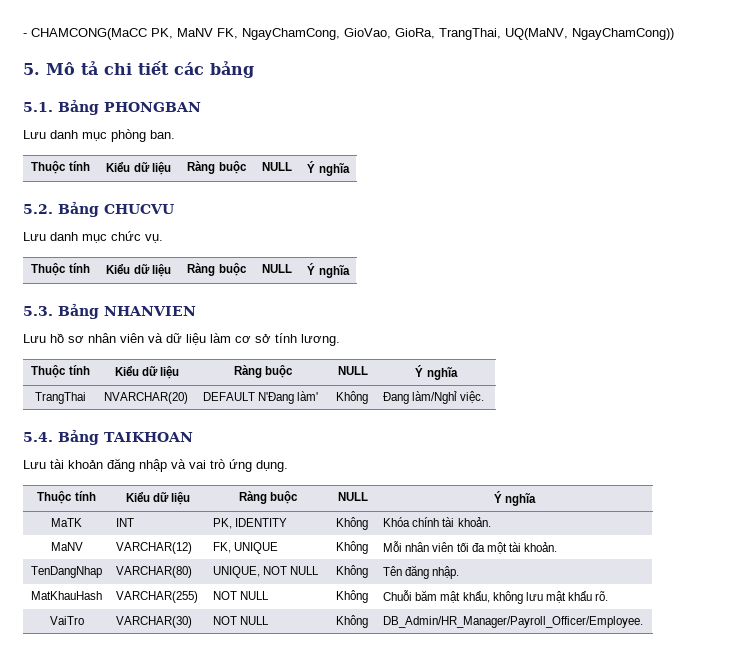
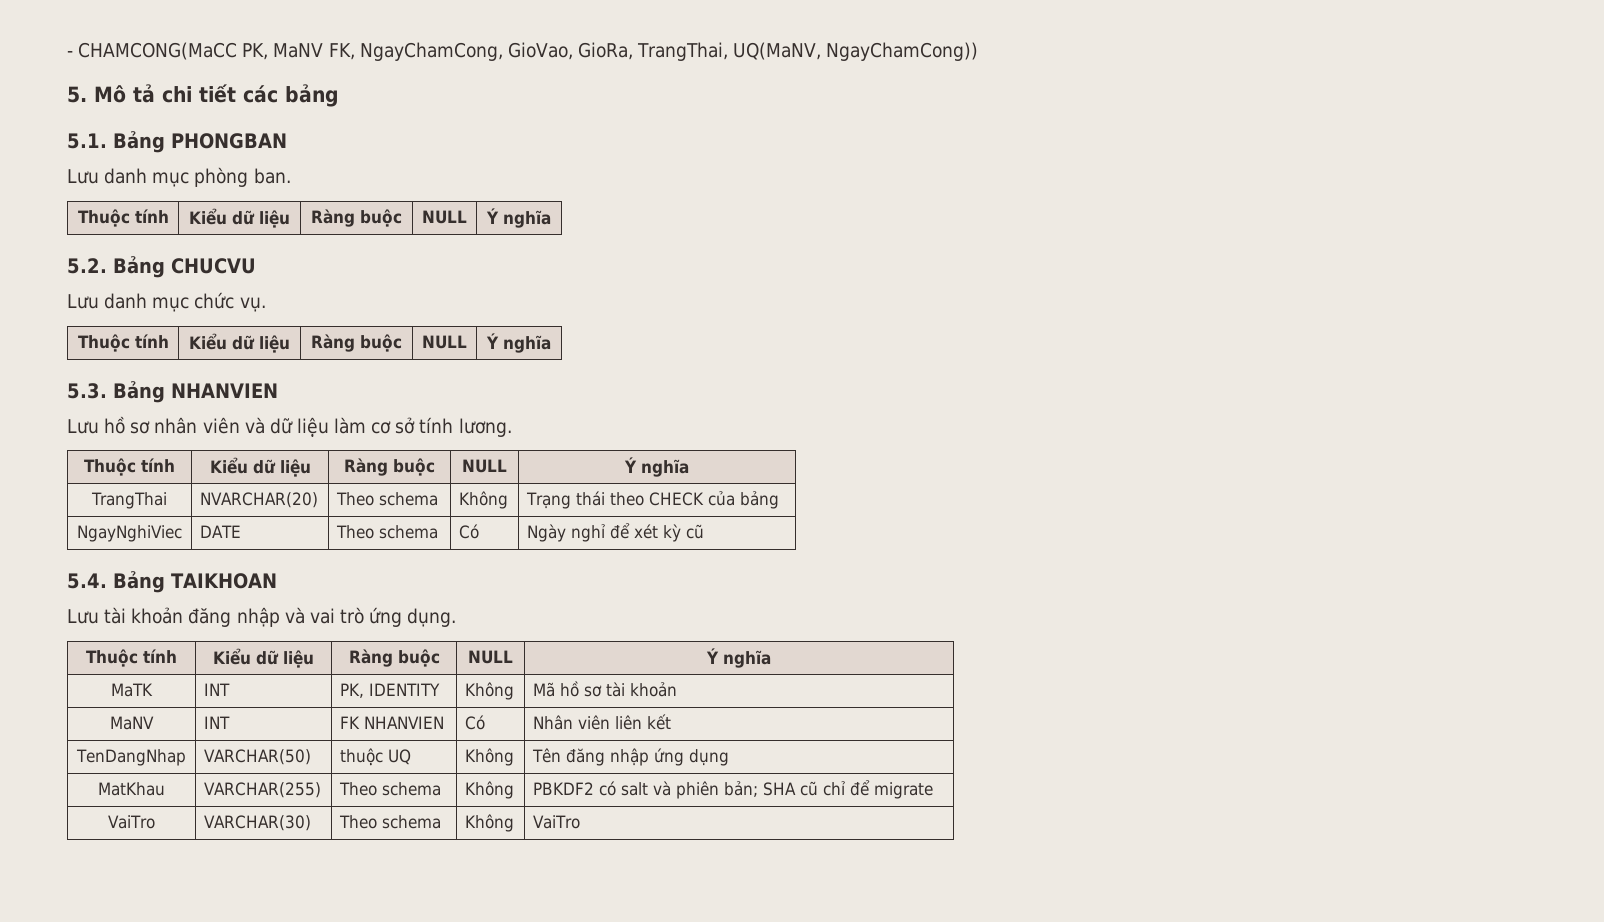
- TrangThai | NVARCHAR(20) | DEFAULT N'Đang làm' | Không | Đang làm/Nghỉ việc.
+ TrangThai | NVARCHAR(20) | Theo schema | Không | Trạng thái theo CHECK của bảng
+ NgayNghiViec | DATE | Theo schema | Có | Ngày nghỉ để xét kỳ cũ
- MaTK | INT | PK, IDENTITY | Không | Khóa chính tài khoản.
- MaNV | VARCHAR(12) | FK, UNIQUE | Không | Mỗi nhân viên tối đa một tài khoản.
- TenDangNhap | VARCHAR(80) | UNIQUE, NOT NULL | Không | Tên đăng nhập.
- MatKhauHash | VARCHAR(255) | NOT NULL | Không | Chuỗi băm mật khẩu, không lưu mật khẩu rõ.
+ MaTK | INT | PK, IDENTITY | Không | Mã hồ sơ tài khoản
+ MaNV | INT | FK NHANVIEN | Có | Nhân viên liên kết
+ TenDangNhap | VARCHAR(50) | thuộc UQ | Không | Tên đăng nhập ứng dụng
+ MatKhau | VARCHAR(255) | Theo schema | Không | PBKDF2 có salt và phiên bản; SHA cũ chỉ để migrate
- VaiTro | VARCHAR(30) | NOT NULL | Không | DB_Admin/HR_Manager/Payroll_Officer/Employee.
+ VaiTro | VARCHAR(30) | Theo schema | Không | VaiTro

